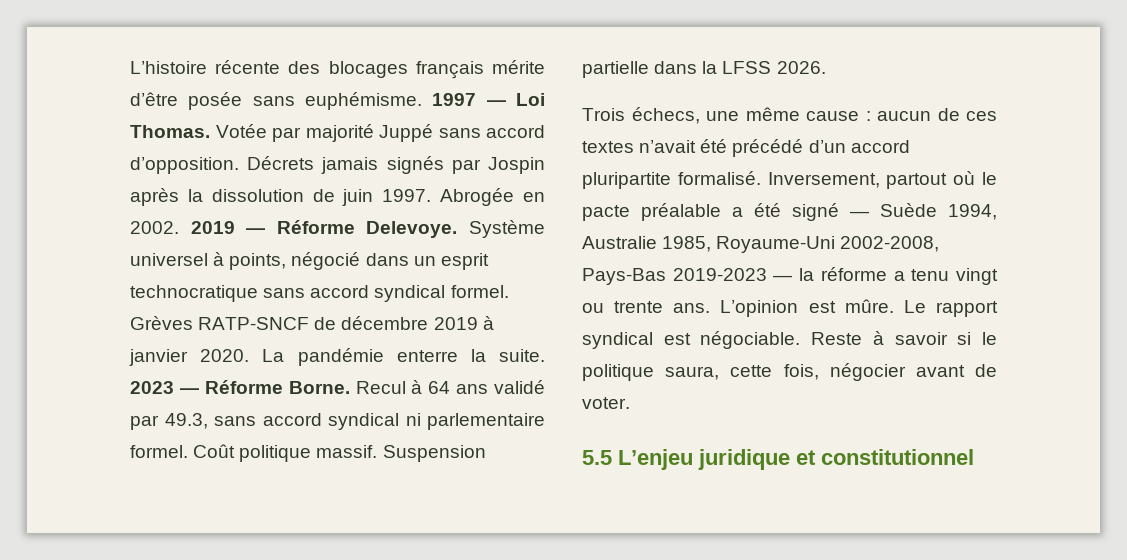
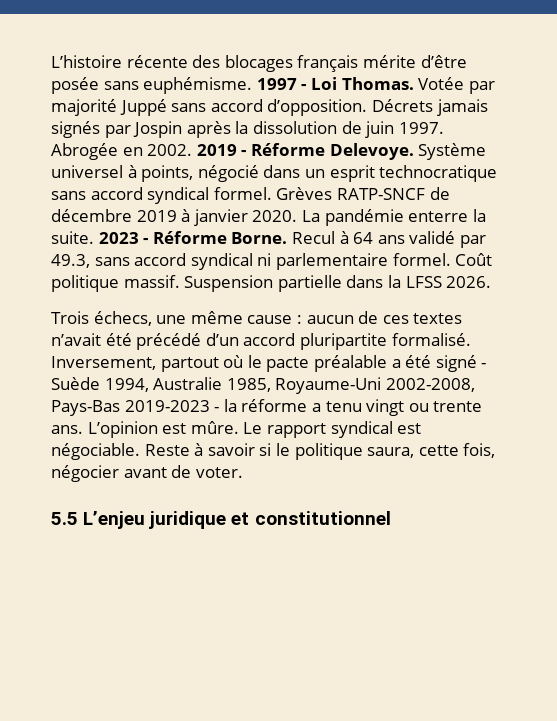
- 1997 — Loi Thomas.
+ 1997 - Loi Thomas.
- 2019 — Réforme Delevoye.
+ 2019 - Réforme Delevoye.
- 2023 — Réforme Borne.
+ 2023 - Réforme Borne.
- Inversement, partout où le pacte préalable a été signé — Suède 1994, Australie 1985, Royaume-Uni 2002-2008, Pays-Bas 2019-2023 — la réforme a tenu vingt ou trente ans.
+ Inversement, partout où le pacte préalable a été signé - Suède 1994, Australie 1985, Royaume-Uni 2002-2008, Pays-Bas 2019-2023 - la réforme a tenu vingt ou trente ans.

